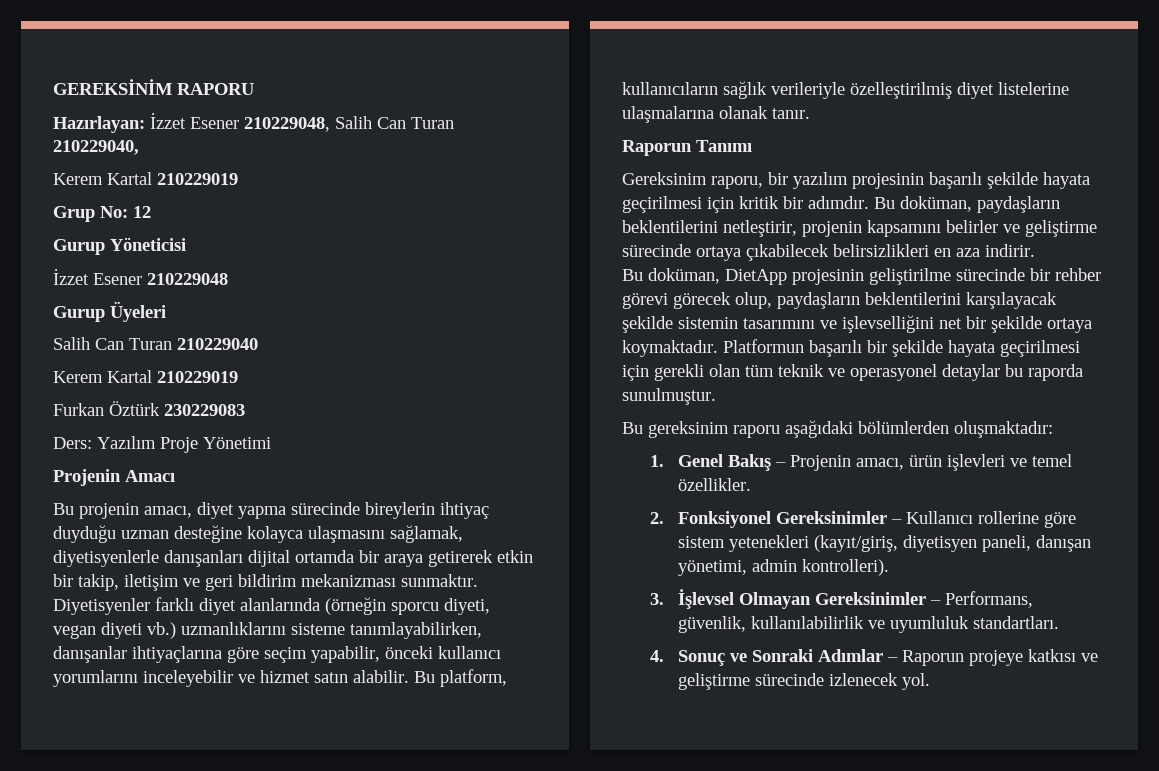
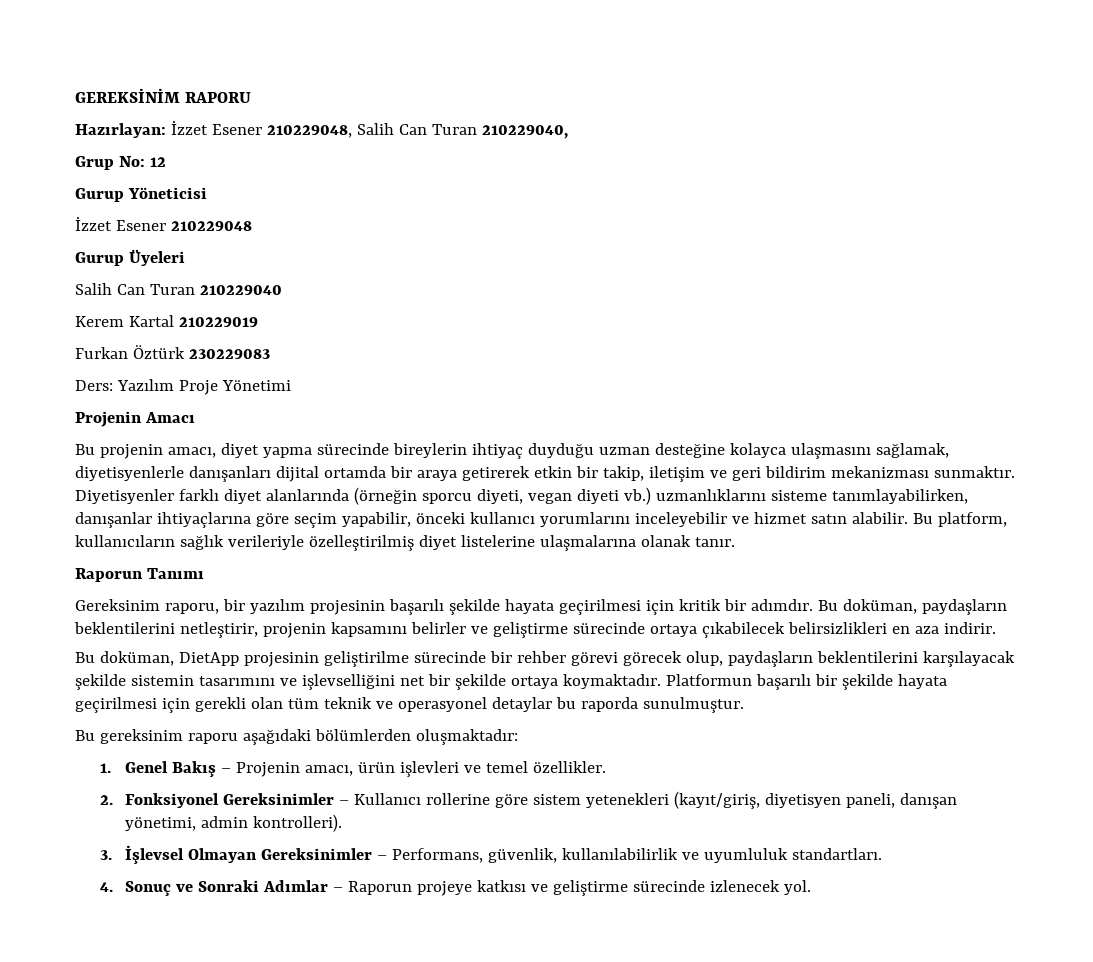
  Hazırlayan: İzzet Esener 210229048, Salih Can Turan 210229040,
- Kerem Kartal 210229019

